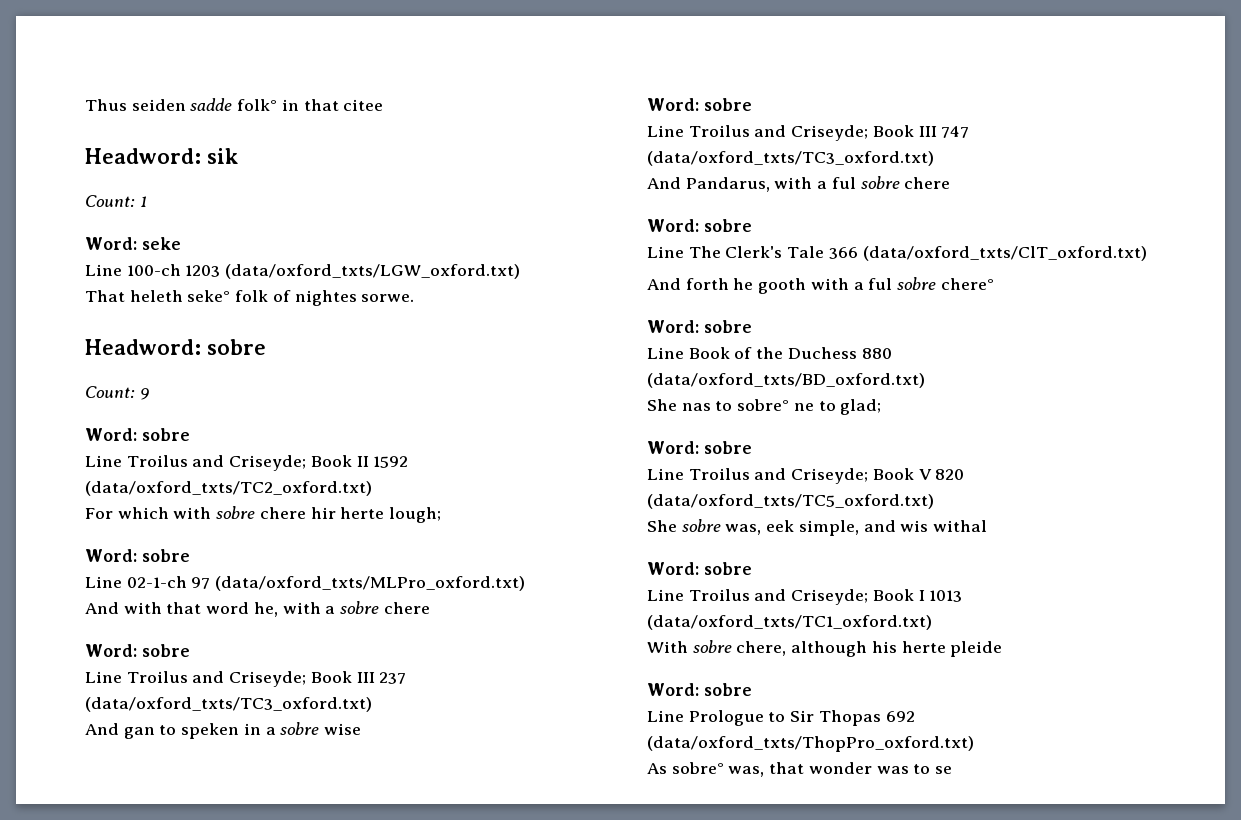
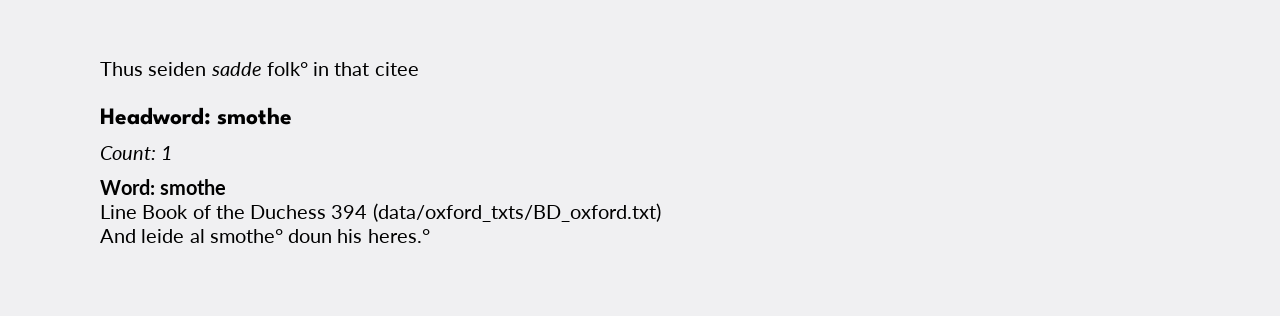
- Headword: sik
+ Headword: smothe
- Word: seke
- Line 100-ch 1203 (data/oxford_txts/LGW_oxford.txt)
- That heleth seke° folk of nightes sorwe.
- Headword: sobre
- Count: 9
- Word: sobre
- Line Troilus and Criseyde; Book II 1592 (data/oxford_txts/TC2_oxford.txt)
- For which with sobre chere hir herte lough;
- Word: sobre
- Line 02-1-ch 97 (data/oxford_txts/MLPro_oxford.txt)
- And with that word he, with a sobre chere
- Word: sobre
- Line Troilus and Criseyde; Book III 237 (data/oxford_txts/TC3_oxford.txt)
- And gan to speken in a sobre wise
- Word: sobre
- Line Troilus and Criseyde; Book III 747 (data/oxford_txts/TC3_oxford.txt)
- And Pandarus, with a ful sobre chere
- Word: sobre
- Line The Clerk's Tale 366 (data/oxford_txts/ClT_oxford.txt)
- And forth he gooth with a ful sobre chere°
- Word: sobre
+ Word: smothe
- Line Book of the Duchess 880 (data/oxford_txts/BD_oxford.txt)
+ Line Book of the Duchess 394 (data/oxford_txts/BD_oxford.txt)
- She nas to sobre° ne to glad;
- Word: sobre
- Line Troilus and Criseyde; Book V 820 (data/oxford_txts/TC5_oxford.txt)
- She sobre was, eek simple, and wis withal
- Word: sobre
- Line Troilus and Criseyde; Book I 1013 (data/oxford_txts/TC1_oxford.txt)
- With sobre chere, although his herte pleide
- Word: sobre
- Line Prologue to Sir Thopas 692 (data/oxford_txts/ThopPro_oxford.txt)
- As sobre° was, that wonder was to se
+ And leide al smothe° doun his heres.°

